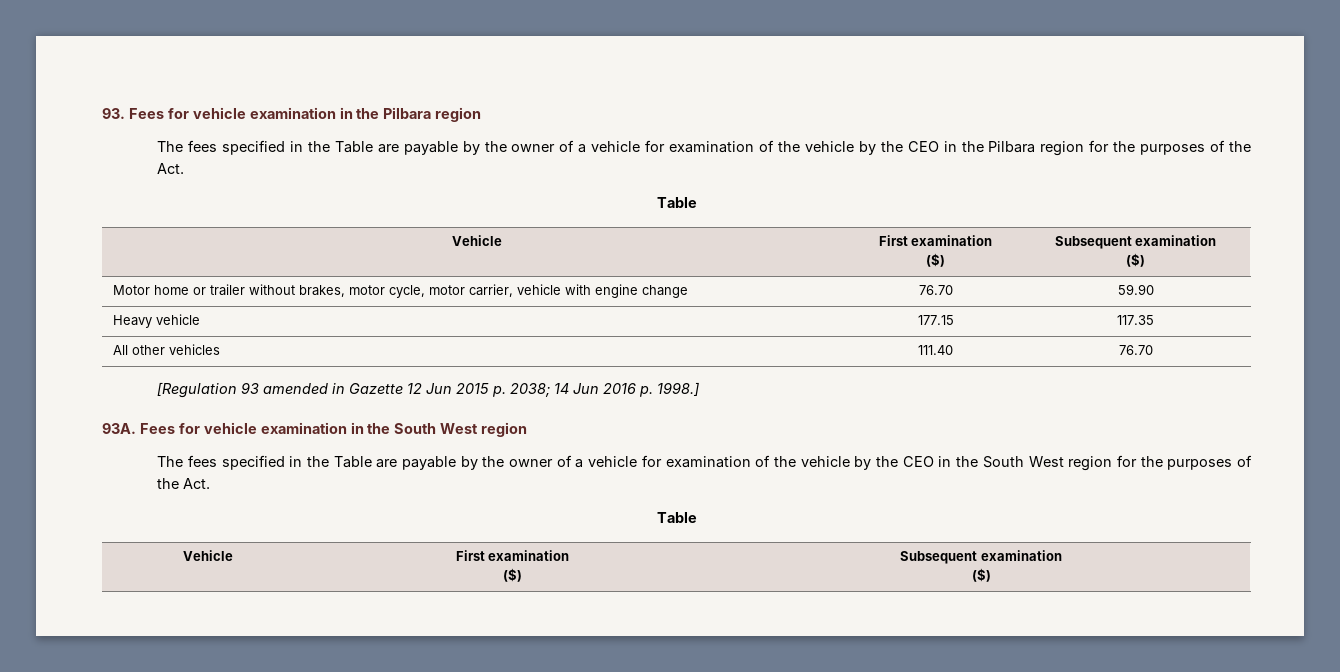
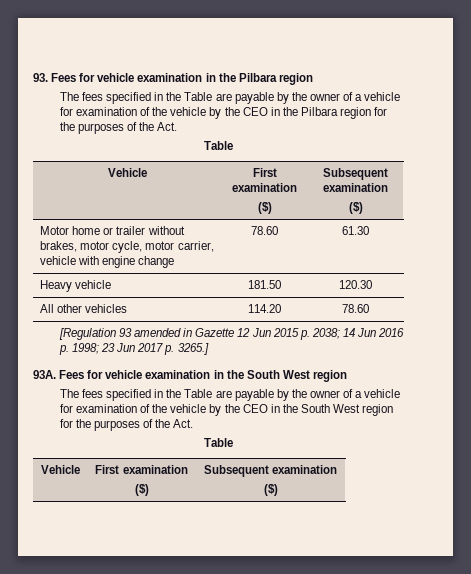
- Motor home or trailer without brakes, motor cycle, motor carrier, vehicle with engine change | 76.70 | 59.90
+ Motor home or trailer without brakes, motor cycle, motor carrier, vehicle with engine change | 78.60 | 61.30
- Heavy vehicle | 177.15 | 117.35
+ Heavy vehicle | 181.50 | 120.30
- All other vehicles | 111.40 | 76.70
+ All other vehicles | 114.20 | 78.60
- [Regulation 93 amended in Gazette 12 Jun 2015 p. 2038; 14 Jun 2016 p. 1998.]
+ [Regulation 93 amended in Gazette 12 Jun 2015 p. 2038; 14 Jun 2016 p. 1998; 23 Jun 2017 p. 3265.]

